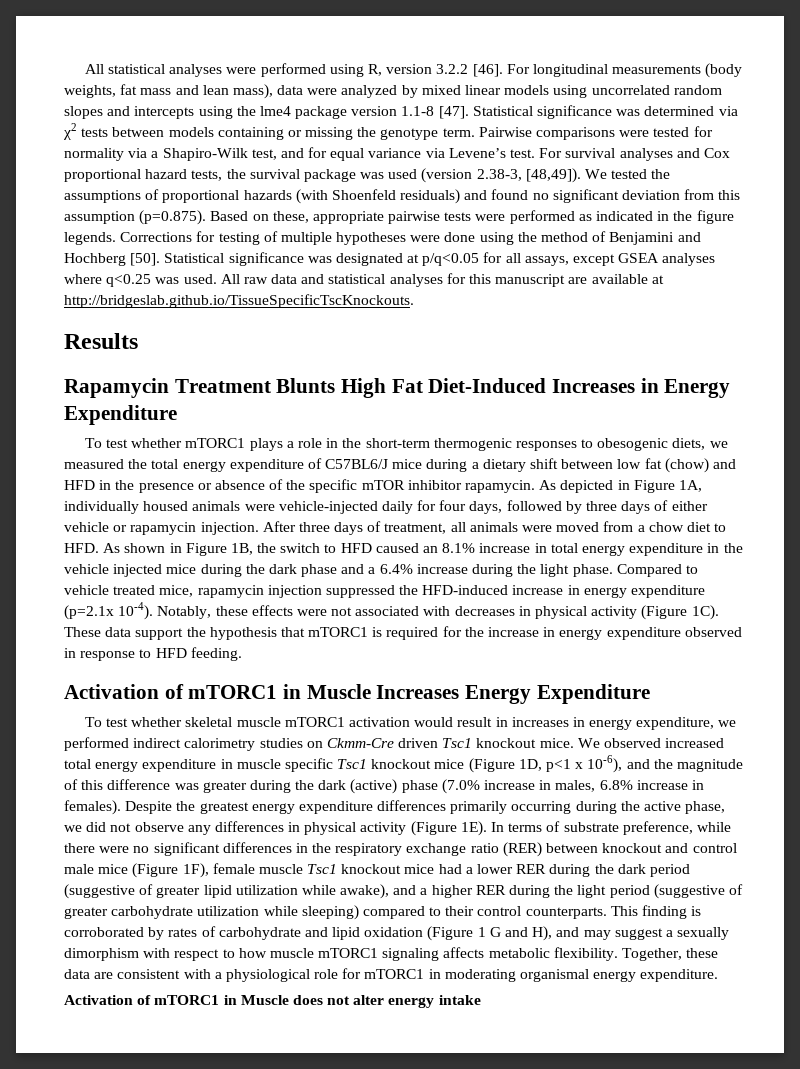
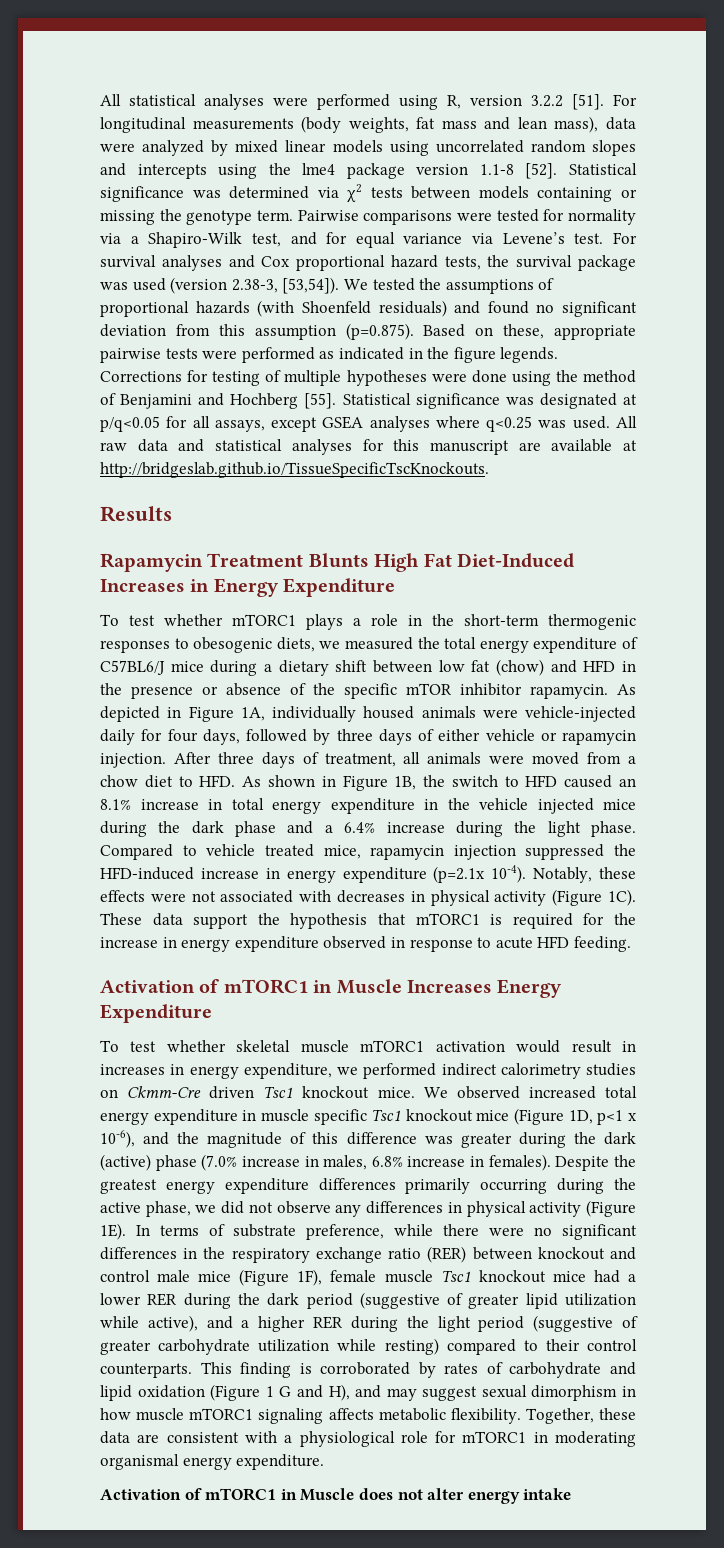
- All statistical analyses were performed using R, version 3.2.2 [46].
+ All statistical analyses were performed using R, version 3.2.2 [51].
- For longitudinal measurements (body weights, fat mass and lean mass), data were analyzed by mixed linear models using uncorrelated random slopes and intercepts using the lme4 package version 1.1-8 [47].
+ For longitudinal measurements (body weights, fat mass and lean mass), data were analyzed by mixed linear models using uncorrelated random slopes and intercepts using the lme4 package version 1.1-8 [52].
- For survival analyses and Cox proportional hazard tests, the survival package was used (version 2.38-3, [48,49]).
+ For survival analyses and Cox proportional hazard tests, the survival package was used (version 2.38-3, [53,54]).
- Corrections for testing of multiple hypotheses were done using the method of Benjamini and Hochberg [50].
+ Corrections for testing of multiple hypotheses were done using the method of Benjamini and Hochberg [55].
- These data support the hypothesis that mTORC1 is required for the increase in energy expenditure observed in response to HFD feeding.
+ These data support the hypothesis that mTORC1 is required for the increase in energy expenditure observed in response to acute HFD feeding.
- In terms of substrate preference, while there were no significant differences in the respiratory exchange ratio (RER) between knockout and control male mice (Figure 1F), female muscle Tsc1 knockout mice had a lower RER during the dark period (suggestive of greater lipid utilization while awake), and a higher RER during the light period (suggestive of greater carbohydrate utilization while sleeping) compared to their control counterparts.
+ In terms of substrate preference, while there were no significant differences in the respiratory exchange ratio (RER) between knockout and control male mice (Figure 1F), female muscle Tsc1 knockout mice had a lower RER during the dark period (suggestive of greater lipid utilization while active), and a higher RER during the light period (suggestive of greater carbohydrate utilization while resting) compared to their control counterparts.
- This finding is corroborated by rates of carbohydrate and lipid oxidation (Figure 1 G and H), and may suggest a sexually dimorphism with respect to how muscle mTORC1 signaling affects metabolic flexibility.
+ This finding is corroborated by rates of carbohydrate and lipid oxidation (Figure 1 G and H), and may suggest sexual dimorphism in how muscle mTORC1 signaling affects metabolic flexibility.

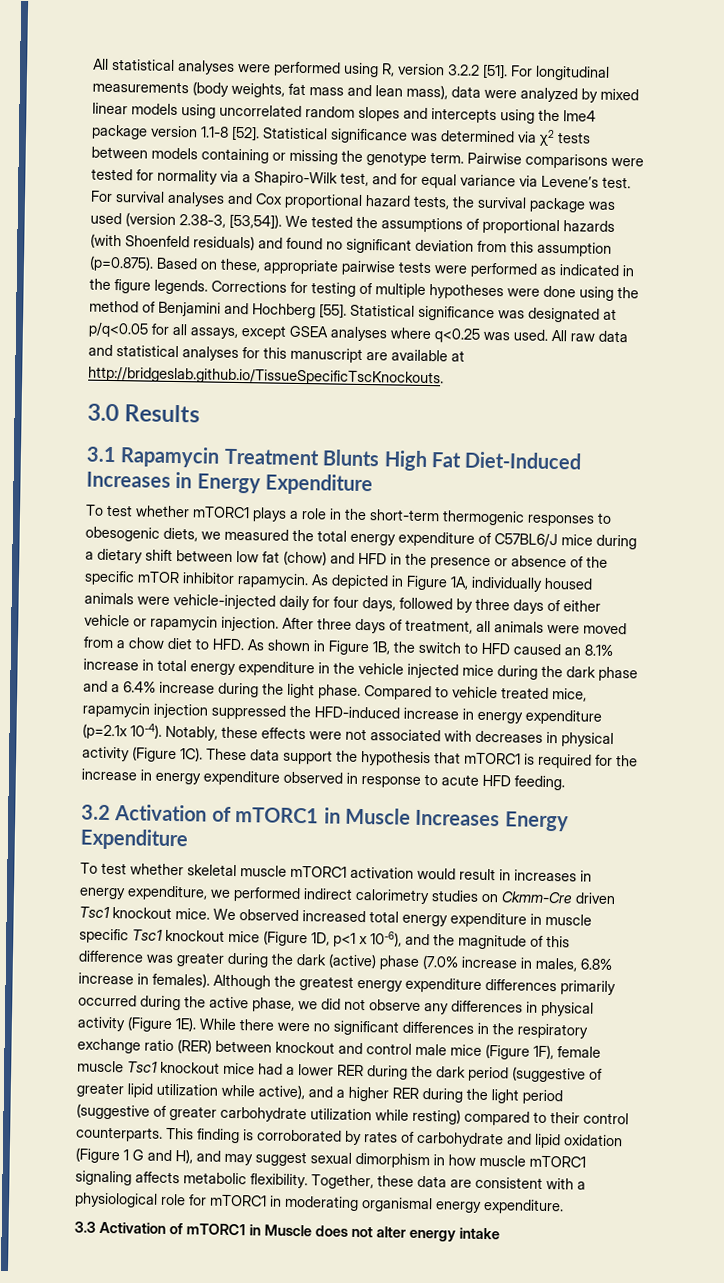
- Results
+ 3.0 Results
- Rapamycin Treatment Blunts High Fat Diet-Induced Increases in Energy Expenditure
+ 3.1 Rapamycin Treatment Blunts High Fat Diet-Induced Increases in Energy Expenditure
- Activation of mTORC1 in Muscle Increases Energy Expenditure
+ 3.2 Activation of mTORC1 in Muscle Increases Energy Expenditure
- Despite the greatest energy expenditure differences primarily occurring during the active phase, we did not observe any differences in physical activity (Figure 1E).
+ Although the greatest energy expenditure differences primarily occurred during the active phase, we did not observe any differences in physical activity (Figure 1E).
- In terms of substrate preference, while there were no significant differences in the respiratory exchange ratio (RER) between knockout and control male mice (Figure 1F), female muscle Tsc1 knockout mice had a lower RER during the dark period (suggestive of greater lipid utilization while active), and a higher RER during the light period (suggestive of greater carbohydrate utilization while resting) compared to their control counterparts.
+ While there were no significant differences in the respiratory exchange ratio (RER) between knockout and control male mice (Figure 1F), female muscle Tsc1 knockout mice had a lower RER during the dark period (suggestive of greater lipid utilization while active), and a higher RER during the light period (suggestive of greater carbohydrate utilization while resting) compared to their control counterparts.
- Activation of mTORC1 in Muscle does not alter energy intake
+ 3.3 Activation of mTORC1 in Muscle does not alter energy intake

